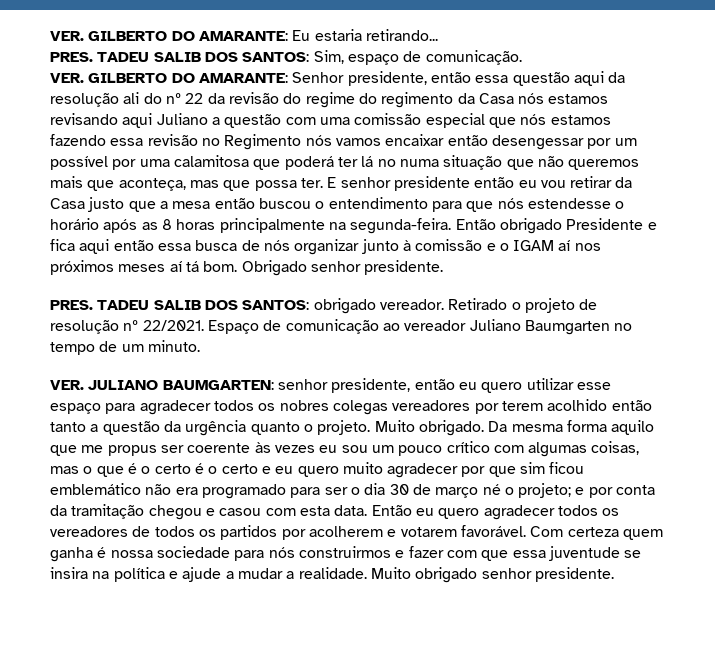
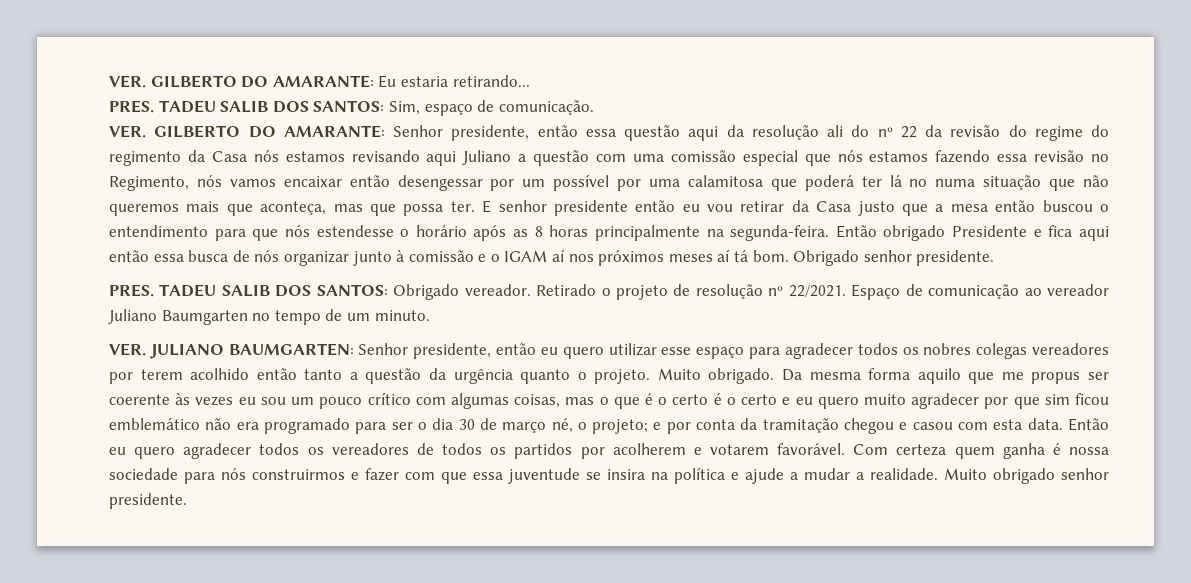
- Senhor presidente, então essa questão aqui da resolução ali do nº 22 da revisão do regime do regimento da Casa nós estamos revisando aqui Juliano a questão com uma comissão especial que nós estamos fazendo essa revisão no Regimento nós vamos encaixar então desengessar por um possível por uma calamitosa que poderá ter lá no numa situação que não queremos mais que aconteça, mas que possa ter.
+ Senhor presidente, então essa questão aqui da resolução ali do nº 22 da revisão do regime do regimento da Casa nós estamos revisando aqui Juliano a questão com uma comissão especial que nós estamos fazendo essa revisão no Regimento, nós vamos encaixar então desengessar por um possível por uma calamitosa que poderá ter lá no numa situação que não queremos mais que aconteça, mas que possa ter.
- TADEU SALIB DOS SANTOS: obrigado vereador.
+ TADEU SALIB DOS SANTOS: Obrigado vereador.
- VER. JULIANO BAUMGARTEN: senhor presidente, então eu quero utilizar esse espaço para agradecer todos os nobres colegas vereadores por terem acolhido então tanto a questão da urgência quanto o projeto.
+ VER. JULIANO BAUMGARTEN: Senhor presidente, então eu quero utilizar esse espaço para agradecer todos os nobres colegas vereadores por terem acolhido então tanto a questão da urgência quanto o projeto.
- Da mesma forma aquilo que me propus ser coerente às vezes eu sou um pouco crítico com algumas coisas, mas o que é o certo é o certo e eu quero muito agradecer por que sim ficou emblemático não era programado para ser o dia 30 de março né o projeto;
+ Da mesma forma aquilo que me propus ser coerente às vezes eu sou um pouco crítico com algumas coisas, mas o que é o certo é o certo e eu quero muito agradecer por que sim ficou emblemático não era programado para ser o dia 30 de março né, o projeto;

